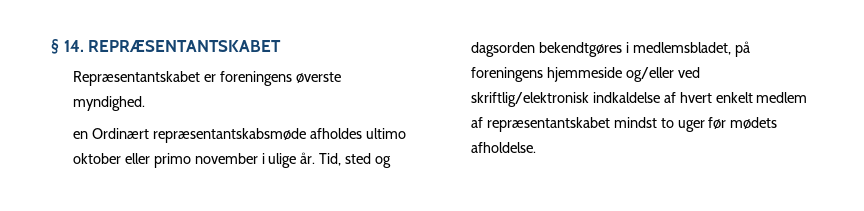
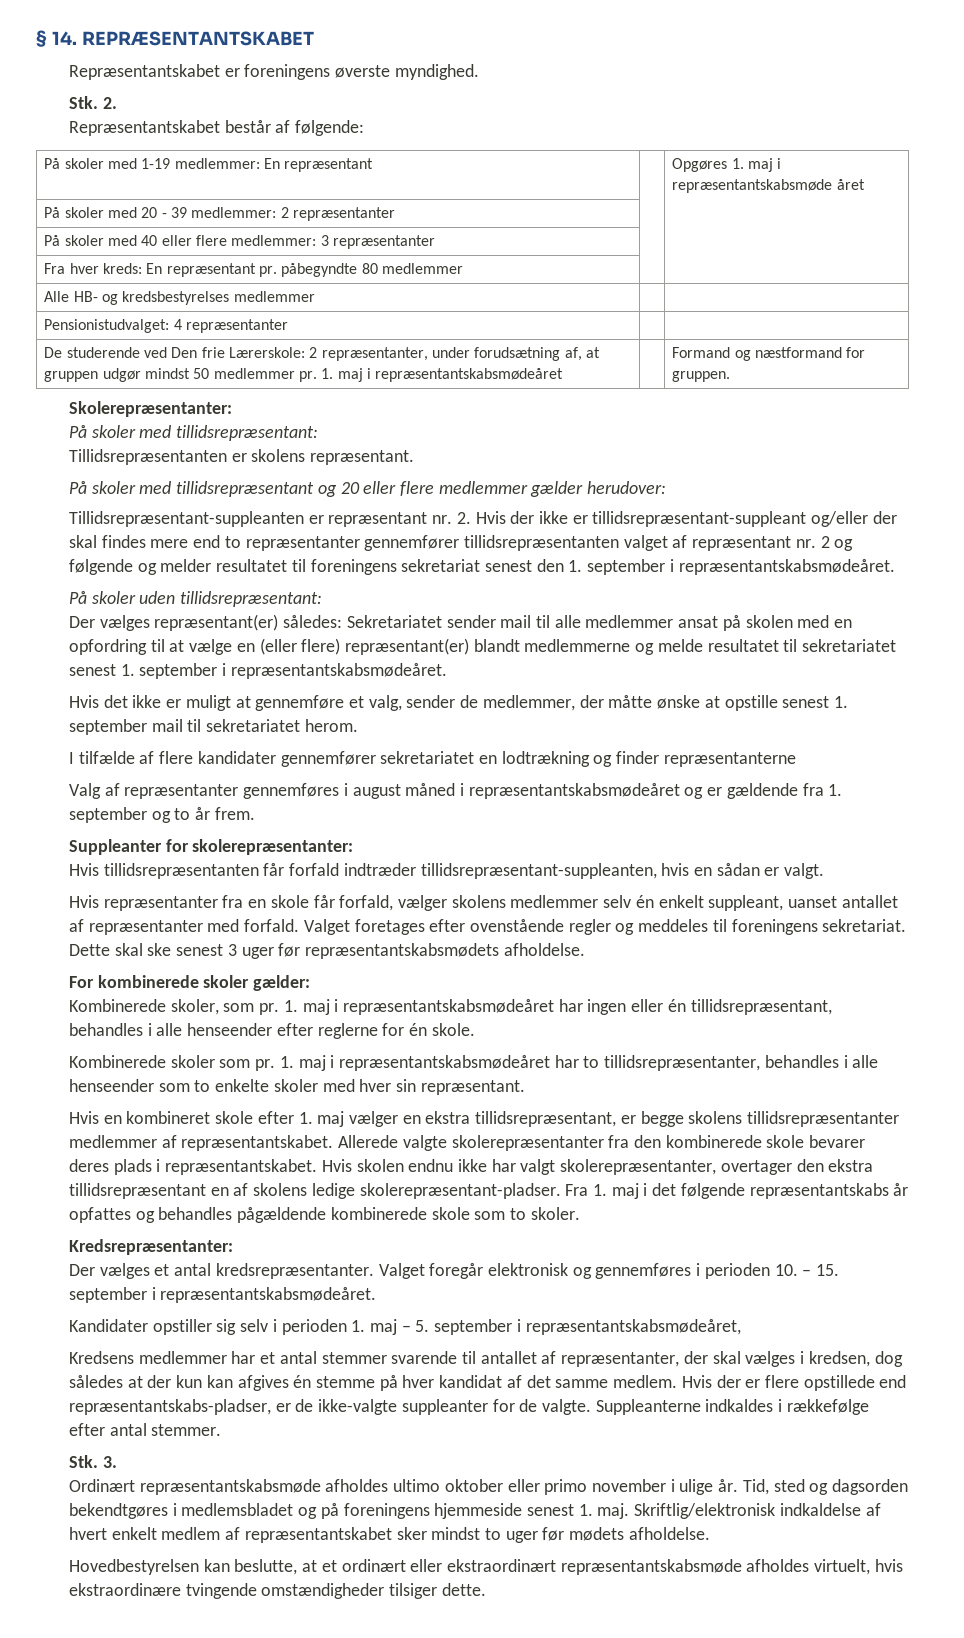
- en Ordinært repræsentantskabsmøde afholdes ultimo oktober eller primo november i ulige år.
+ Stk. 2.
+ Repræsentantskabet består af følgende:
+ På skoler med 1-19 medlemmer: En repræsentant | | Opgøres 1. maj i repræsentantskabsmøde året
+ På skoler med 20 - 39 medlemmer: 2 repræsentanter | |
+ På skoler med 40 eller flere medlemmer: 3 repræsentanter | |
+ Fra hver kreds: En repræsentant pr. påbegyndte 80 medlemmer | |
+ Alle HB- og kredsbestyrelses medlemmer | |
+ Pensionistudvalget: 4 repræsentanter | |
+ De studerende ved Den frie Lærerskole: 2 repræsentanter, under forudsætning af, at gruppen udgør mindst 50 medlemmer pr. 1. maj i repræsentantskabsmødeåret | | Formand og næstformand for gruppen.
+ Skolerepræsentanter:
+ På skoler med tillidsrepræsentant:
+ Tillidsrepræsentanten er skolens repræsentant.
+ På skoler med tillidsrepræsentant og 20 eller flere medlemmer gælder herudover:
+ Tillidsrepræsentant-suppleanten er repræsentant nr. 2. Hvis der ikke er tillidsrepræsentant-suppleant og/eller der skal findes mere end to repræsentanter gennemfører tillidsrepræsentanten valget af repræsentant nr. 2 og følgende og melder resultatet til foreningens sekretariat senest den 1. september i repræsentantskabsmødeåret.
+ På skoler uden tillidsrepræsentant:
+ Der vælges repræsentant(er) således: Sekretariatet sender mail til alle medlemmer ansat på skolen med en opfordring til at vælge en (eller flere) repræsentant(er) blandt medlemmerne og melde resultatet til sekretariatet senest 1. september i repræsentantskabsmødeåret.
+ Hvis det ikke er muligt at gennemføre et valg, sender de medlemmer, der måtte ønske at opstille senest 1. september mail til sekretariatet herom.
+ I tilfælde af flere kandidater gennemfører sekretariatet en lodtrækning og finder repræsentanterne
+ Valg af repræsentanter gennemføres i august måned i repræsentantskabsmødeåret og er gældende fra 1. september og to år frem.
+ Suppleanter for skolerepræsentanter:
+ Hvis tillidsrepræsentanten får forfald indtræder tillidsrepræsentant-suppleanten, hvis en sådan er valgt.
+ Hvis repræsentanter fra en skole får forfald, vælger skolens medlemmer selv én enkelt suppleant, uanset antallet af repræsentanter med forfald. Valget foretages efter ovenstående regler og meddeles til foreningens sekretariat. Dette skal ske senest 3 uger før repræsentantskabsmødets afholdelse.
+ For kombinerede skoler gælder:
+ Kombinerede skoler, som pr. 1. maj i repræsentantskabsmødeåret har ingen eller én tillidsrepræsentant, behandles i alle henseender efter reglerne for én skole.
+ Kombinerede skoler som pr. 1. maj i repræsentantskabsmødeåret har to tillidsrepræsentanter, behandles i alle henseender som to enkelte skoler med hver sin repræsentant.
+ Hvis en kombineret skole efter 1. maj vælger en ekstra tillidsrepræsentant, er begge skolens tillidsrepræsentanter medlemmer af repræsentantskabet. Allerede valgte skolerepræsentanter fra den kombinerede skole bevarer deres plads i repræsentantskabet. Hvis skolen endnu ikke har valgt skolerepræsentanter, overtager den ekstra tillidsrepræsentant en af skolens ledige skolerepræsentant-pladser. Fra 1. maj i det følgende repræsentantskabs år opfattes og behandles pågældende kombinerede skole som to skoler.
+ Kredsrepræsentanter:
+ Der vælges et antal kredsrepræsentanter. Valget foregår elektronisk og gennemføres i perioden 10. – 15. september i repræsentantskabsmødeåret.
+ Kandidater opstiller sig selv i perioden 1. maj – 5. september i repræsentantskabsmødeåret,
+ Kredsens medlemmer har et antal stemmer svarende til antallet af repræsentanter, der skal vælges i kredsen, dog således at der kun kan afgives én stemme på hver kandidat af det samme medlem. Hvis der er flere opstillede end repræsentantskabs-pladser, er de ikke-valgte suppleanter for de valgte. Suppleanterne indkaldes i rækkefølge efter antal stemmer.
+ Stk. 3.
+ Ordinært repræsentantskabsmøde afholdes ultimo oktober eller primo november i ulige år.
- Tid, sted og dagsorden bekendtgøres i medlemsbladet, på foreningens hjemmeside og/eller ved skriftlig/elektronisk indkaldelse af hvert enkelt medlem af repræsentantskabet mindst to uger før mødets afholdelse.
+ Tid, sted og dagsorden bekendtgøres i medlemsbladet og på foreningens hjemmeside senest 1. maj. Skriftlig/elektronisk indkaldelse af hvert enkelt medlem af repræsentantskabet sker mindst to uger før mødets afholdelse.
+ Hovedbestyrelsen kan beslutte, at et ordinært eller ekstraordinært repræsentantskabsmøde afholdes virtuelt, hvis ekstraordinære tvingende omstændigheder tilsiger dette.

